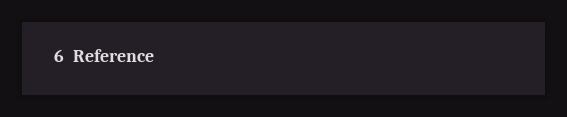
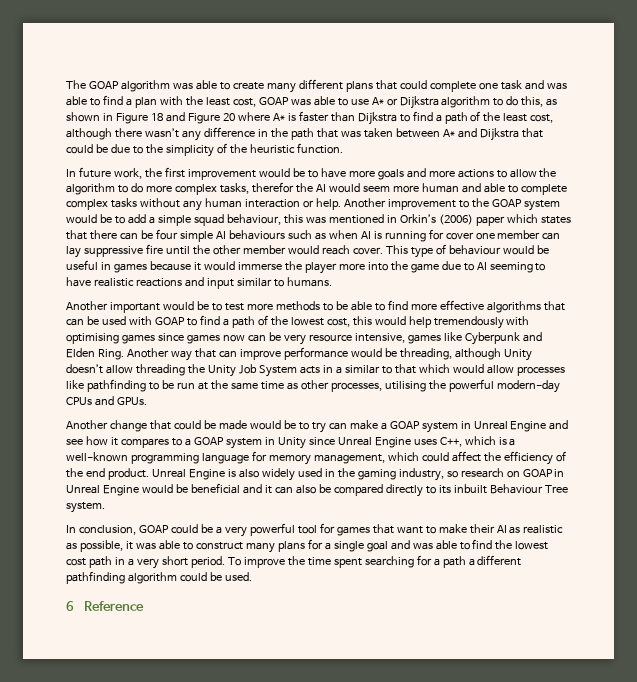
+ The GOAP algorithm was able to create many different plans that could complete one task and was able to find a plan with the least cost, GOAP was able to use A* or Dijkstra algorithm to do this, as shown in Figure 18 and Figure 20 where A* is faster than Dijkstra to find a path of the least cost, although there wasn’t any difference in the path that was taken between A* and Dijkstra that could be due to the simplicity of the heuristic function.
+ In future work, the first improvement would be to have more goals and more actions to allow the algorithm to do more complex tasks, therefor the AI would seem more human and able to complete complex tasks without any human interaction or help. Another improvement to the GOAP system would be to add a simple squad behaviour, this was mentioned in Orkin’s (2006) paper which states that there can be four simple AI behaviours such as when AI is running for cover one member can lay suppressive fire until the other member would reach cover. This type of behaviour would be useful in games because it would immerse the player more into the game due to AI seeming to have realistic reactions and input similar to humans.
+ Another important would be to test more methods to be able to find more effective algorithms that can be used with GOAP to find a path of the lowest cost, this would help tremendously with optimising games since games now can be very resource intensive, games like Cyberpunk and Elden Ring. Another way that can improve performance would be threading, although Unity doesn’t allow threading the Unity Job System acts in a similar to that which would allow processes like pathfinding to be run at the same time as other processes, utilising the powerful modern-day CPUs and GPUs.
+ Another change that could be made would be to try can make a GOAP system in Unreal Engine and see how it compares to a GOAP system in Unity since Unreal Engine uses C++, which is a well-known programming language for memory management, which could affect the efficiency of the end product. Unreal Engine is also widely used in the gaming industry, so research on GOAP in Unreal Engine would be beneficial and it can also be compared directly to its inbuilt Behaviour Tree system.
+ In conclusion, GOAP could be a very powerful tool for games that want to make their AI as realistic as possible, it was able to construct many plans for a single goal and was able to find the lowest cost path in a very short period. To improve the time spent searching for a path a different pathfinding algorithm could be used.

